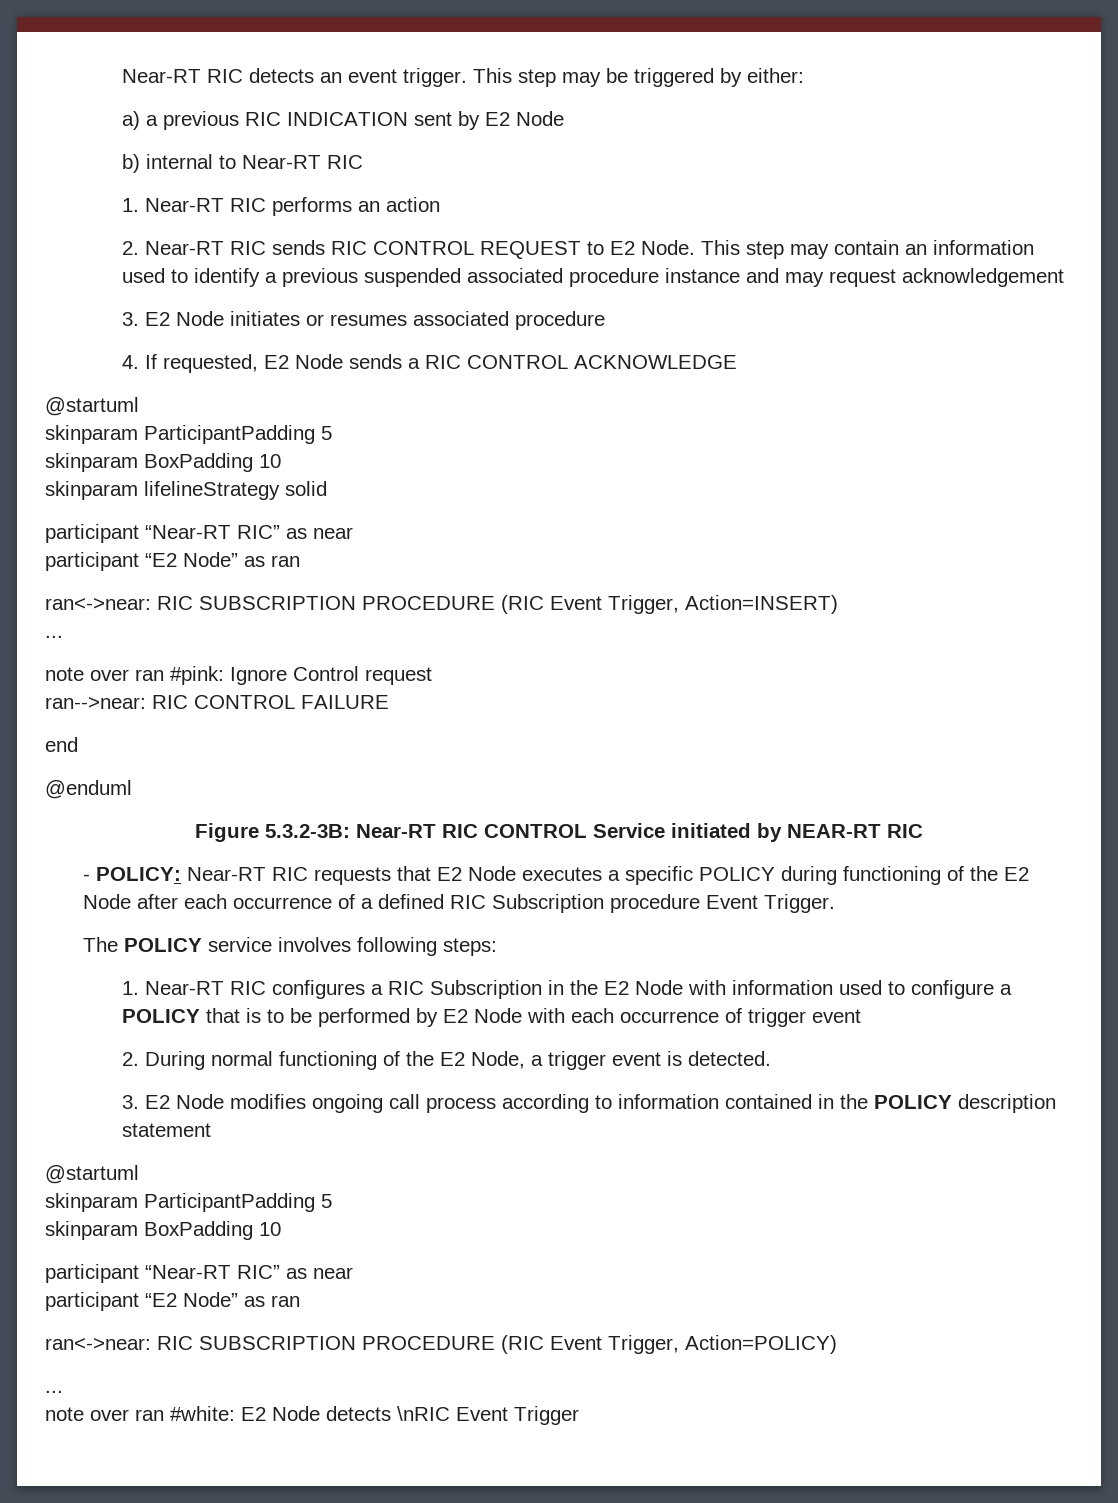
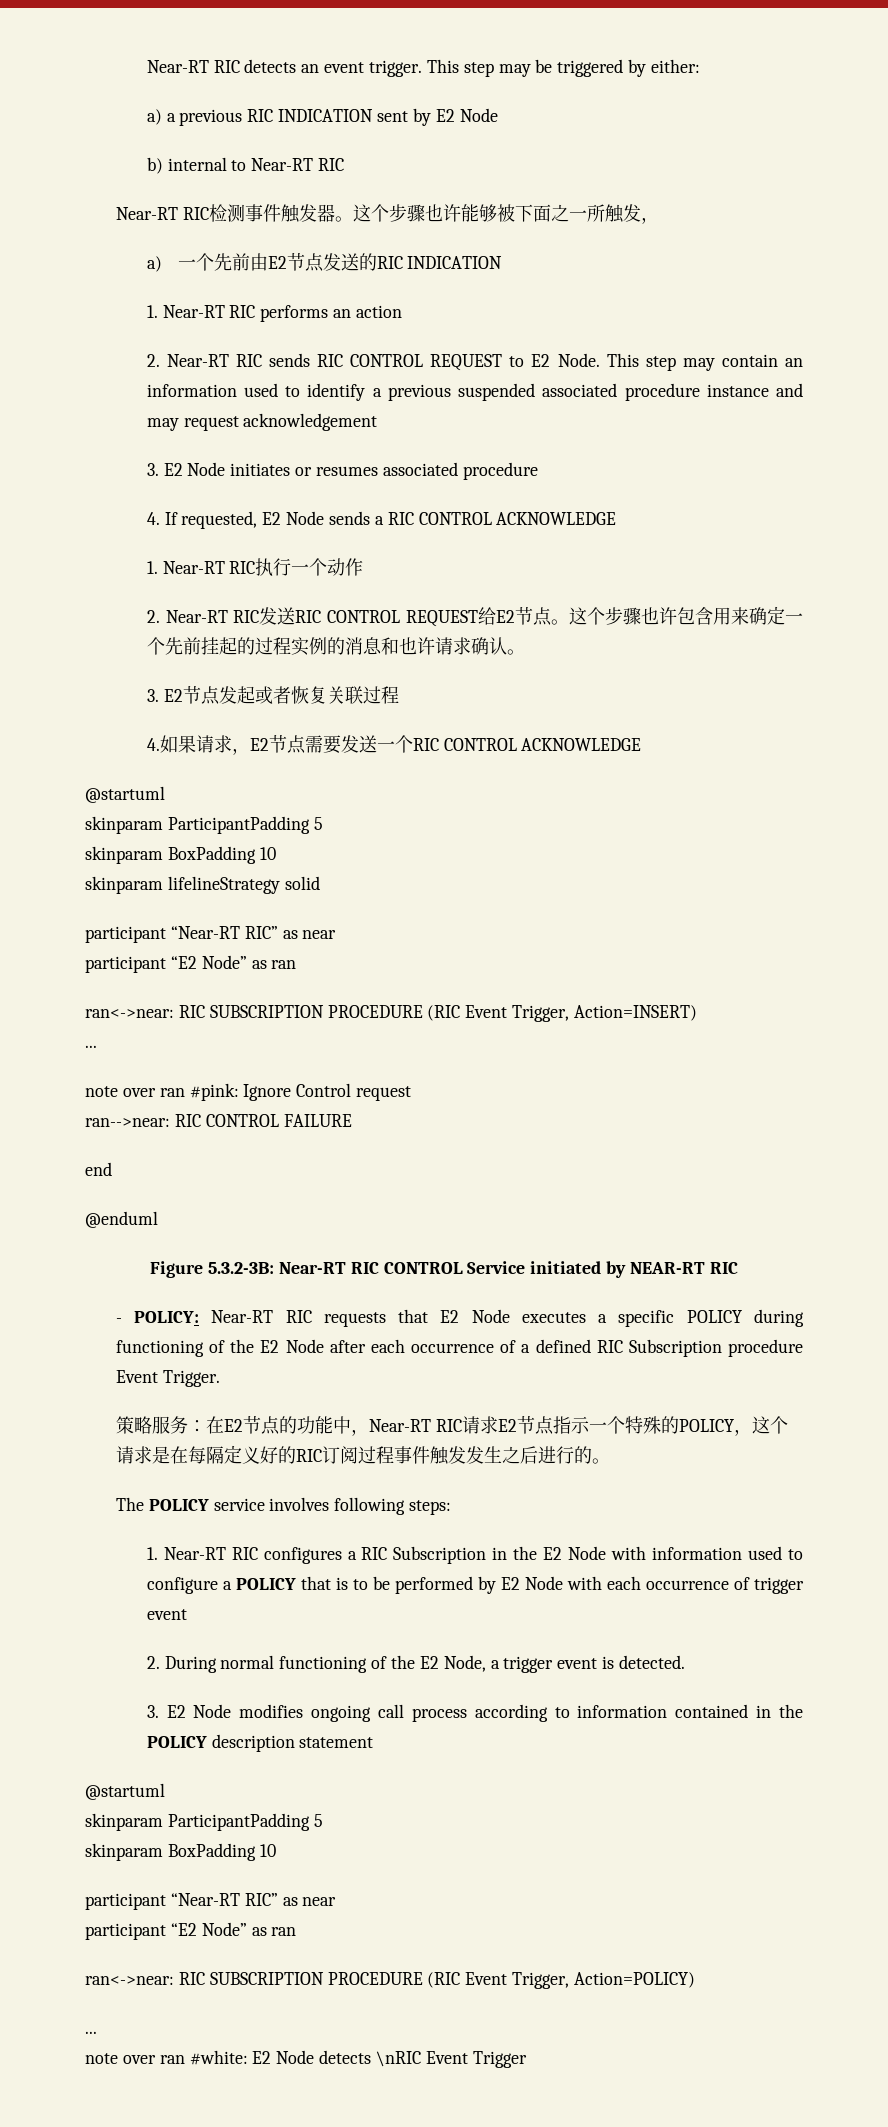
+ Near-RT RIC检测事件触发器。这个步骤也许能够被下面之一所触发，
+ a)一个先前由E2节点发送的RIC INDICATION
+ 1. Near-RT RIC执行一个动作
+ 2. Near-RT RIC发送RIC CONTROL REQUEST给E2节点。这个步骤也许包含用来确定一个先前挂起的过程实例的消息和也许请求确认。
+ 3. E2节点发起或者恢复关联过程
+ 4.如果请求，E2节点需要发送一个RIC CONTROL ACKNOWLEDGE
+ 策略服务：在E2节点的功能中，Near-RT RIC请求E2节点指示一个特殊的POLICY，这个请求是在每隔定义好的RIC订阅过程事件触发发生之后进行的。

